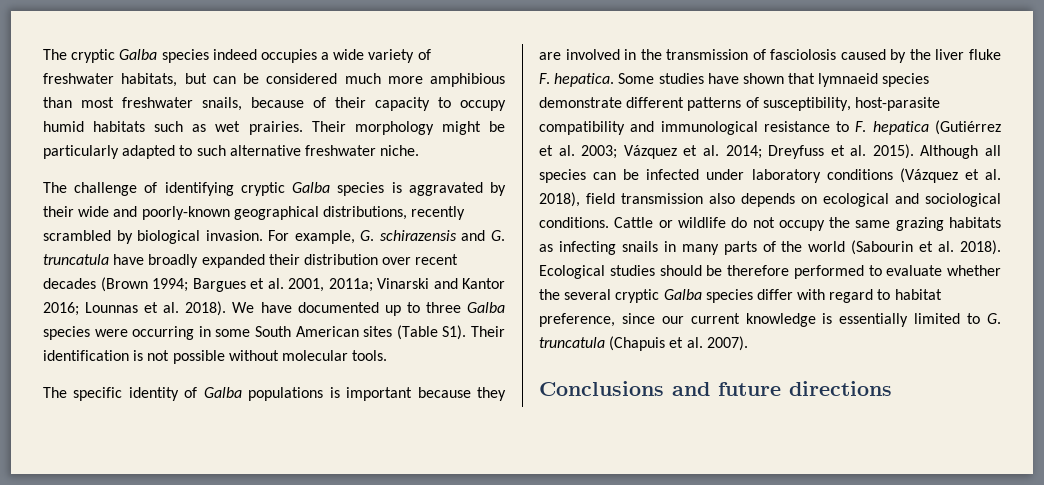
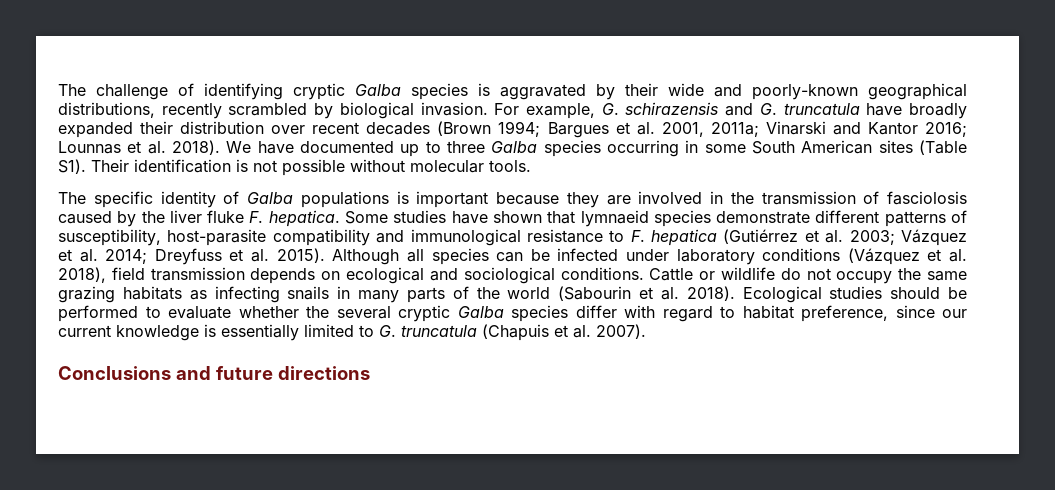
- The cryptic Galba species indeed occupies a wide variety of freshwater habitats, but can be considered much more amphibious than most freshwater snails, because of their capacity to occupy humid habitats such as wet prairies. Their morphology might be particularly adapted to such alternative freshwater niche.
- We have documented up to three Galba species were occurring in some South American sites (Table S1). Their identification is not possible without molecular tools.
+ We have documented up to three Galba species occurring in some South American sites (Table S1). Their identification is not possible without molecular tools.
- Although all species can be infected under laboratory conditions (Vázquez et al. 2018), field transmission also depends on ecological and sociological conditions.
+ Although all species can be infected under laboratory conditions (Vázquez et al. 2018), field transmission depends on ecological and sociological conditions.
- Ecological studies should be therefore performed to evaluate whether the several cryptic Galba species differ with regard to habitat preference, since our current knowledge is essentially limited to G. truncatula (Chapuis et al. 2007).
+ Ecological studies should be performed to evaluate whether the several cryptic Galba species differ with regard to habitat preference, since our current knowledge is essentially limited to G. truncatula (Chapuis et al. 2007).

